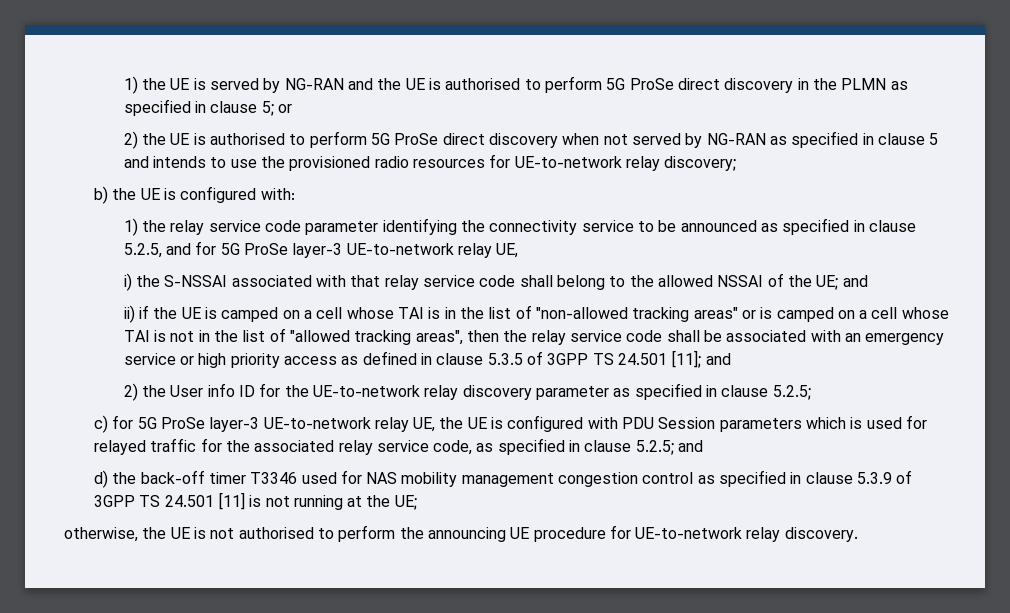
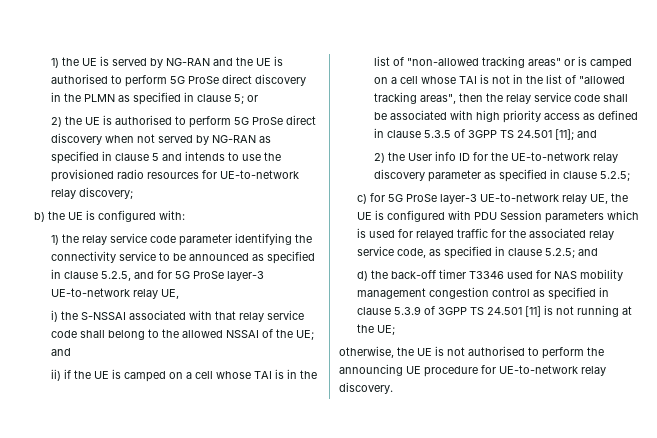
- ii) if the UE is camped on a cell whose TAI is in the list of "non-allowed tracking areas" or is camped on a cell whose TAI is not in the list of "allowed tracking areas", then the relay service code shall be associated with an emergency service or high priority access as defined in clause 5.3.5 of 3GPP TS 24.501 [11]; and
+ ii) if the UE is camped on a cell whose TAI is in the list of "non-allowed tracking areas" or is camped on a cell whose TAI is not in the list of "allowed tracking areas", then the relay service code shall be associated with high priority access as defined in clause 5.3.5 of 3GPP TS 24.501 [11]; and

